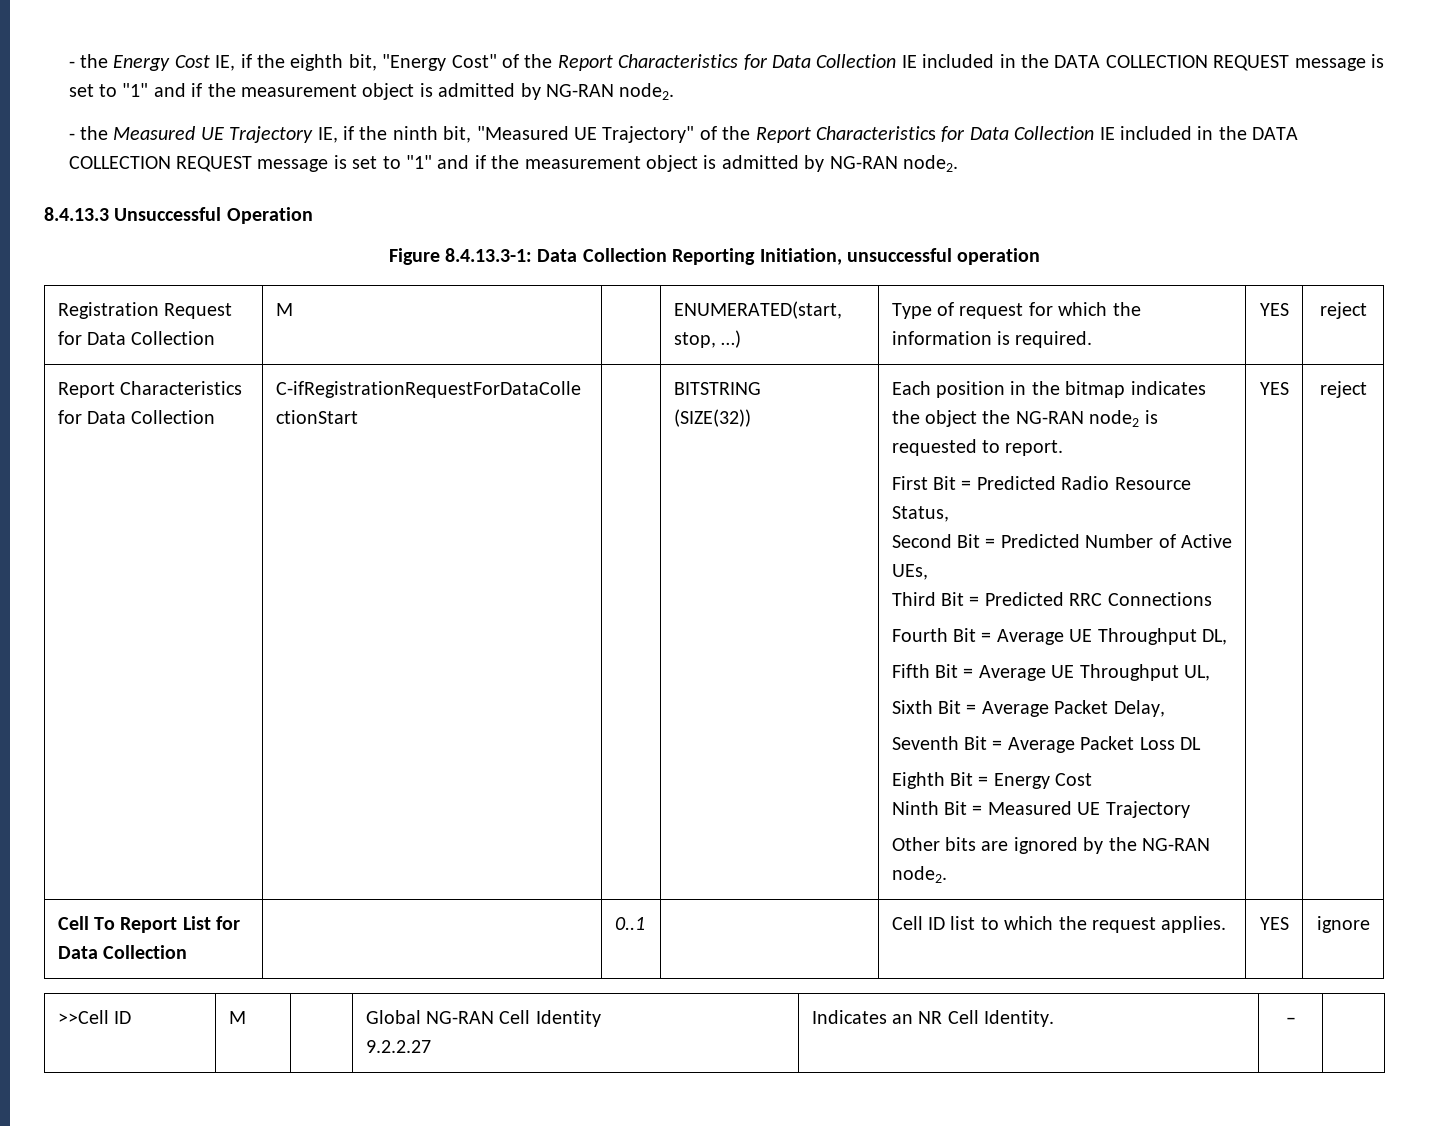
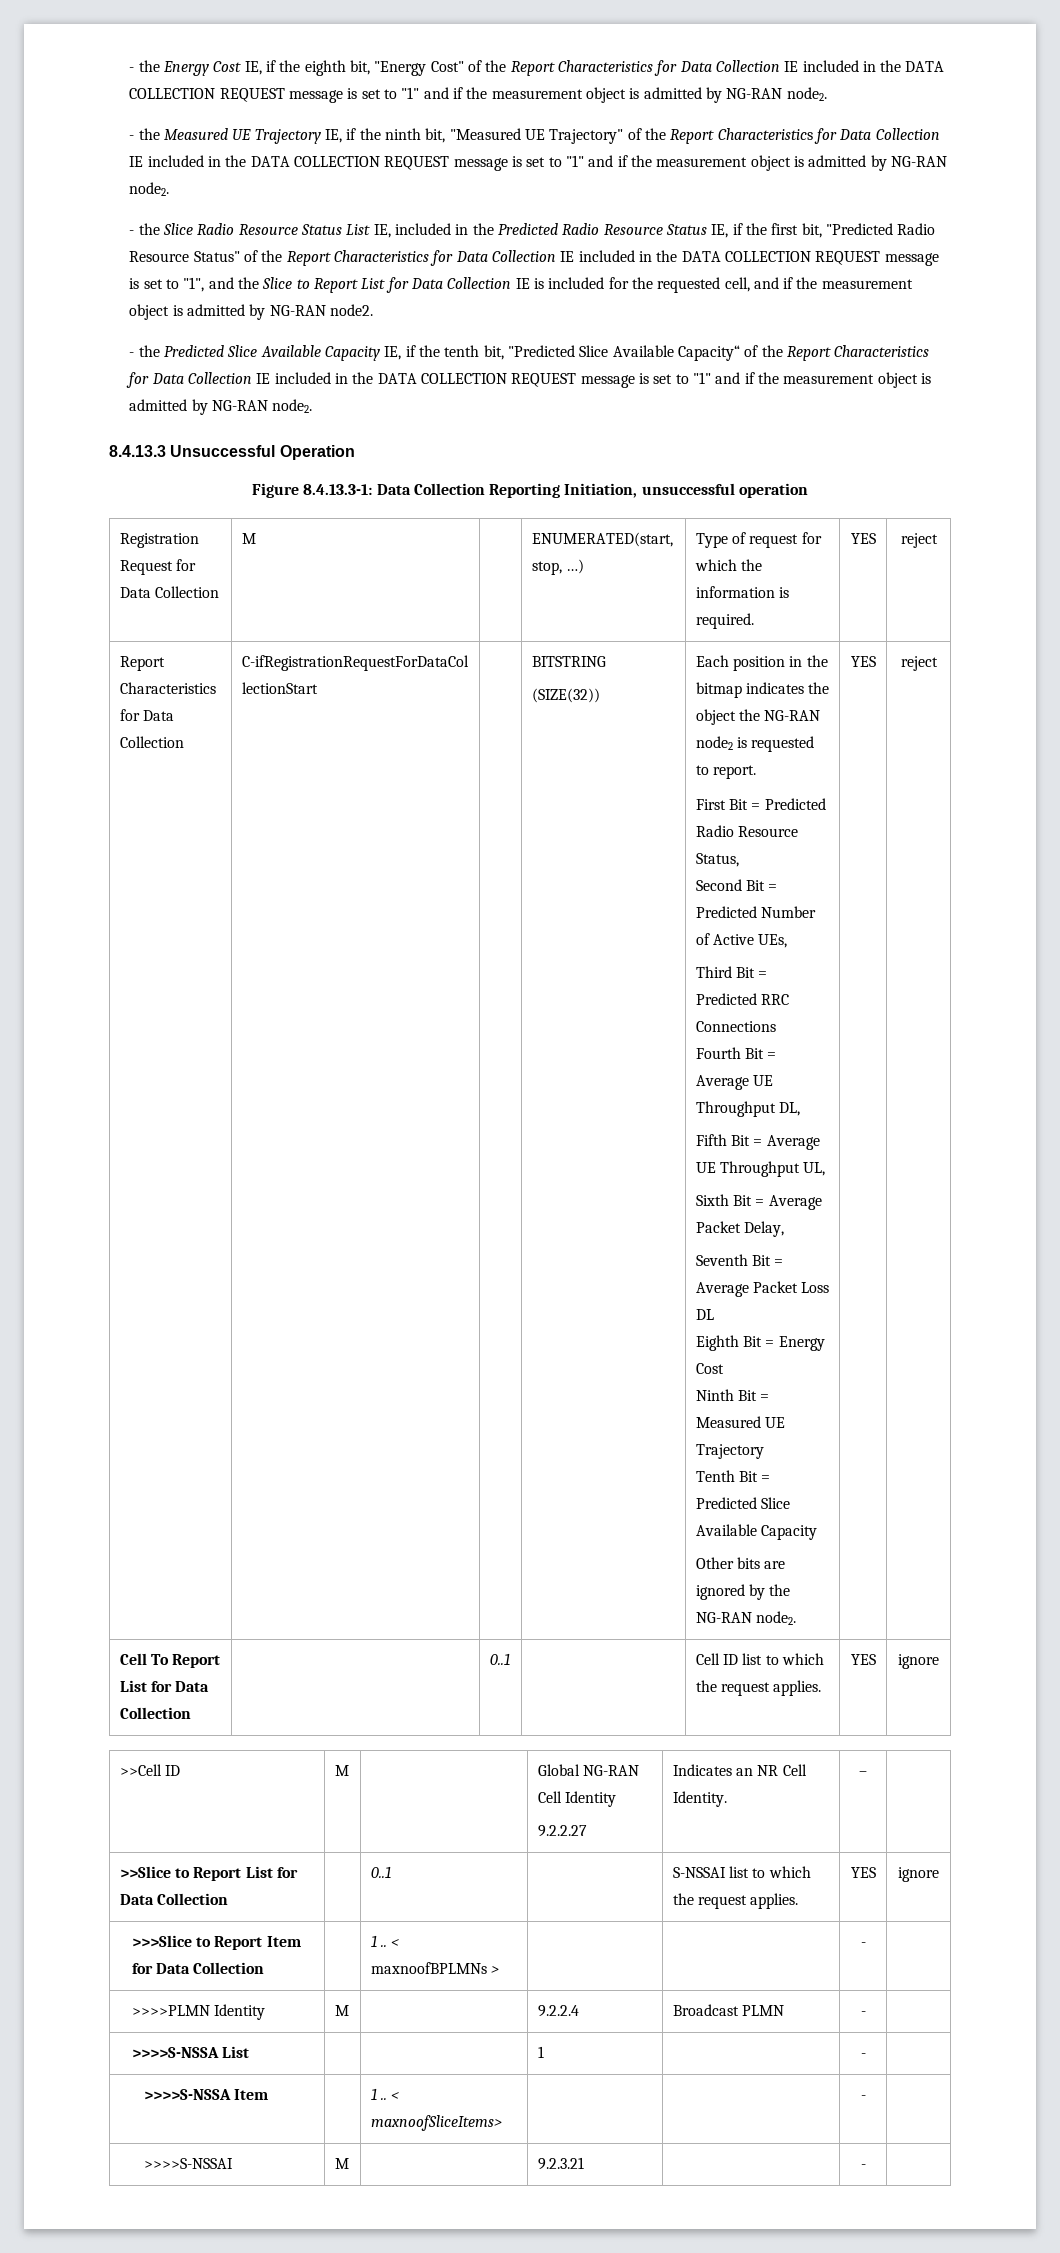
+ - the Slice Radio Resource Status List IE, included in the Predicted Radio Resource Status IE, if the first bit, "Predicted Radio Resource Status" of the Report Characteristics for Data Collection IE included in the DATA COLLECTION REQUEST message is set to "1", and the Slice to Report List for Data Collection IE is included for the requested cell, and if the measurement object is admitted by NG-RAN node2.
+ - the Predicted Slice Available Capacity IE, if the tenth bit, "Predicted Slice Available Capacity“ of the Report Characteristics for Data Collection IE included in the DATA COLLECTION REQUEST message is set to "1" and if the measurement object is admitted by NG-RAN node2.
+ Tenth Bit = Predicted Slice Available Capacity
+ >>Slice to Report List for Data Collection | | 0..1 | | S-NSSAI list to which the request applies. | YES | ignore
+ >>>Slice to Report Item for Data Collection | | 1 .. < maxnoofBPLMNs > | | | - |
+ >>>>PLMN Identity | M | | 9.2.2.4 | Broadcast PLMN | - |
+ >>>>S-NSSA List | | | 1 | | - |
+ >>>>S-NSSA Item | | 1 .. < maxnoofSliceItems> | | | - |
+ >>>>S-NSSAI | M | | 9.2.3.21 | | - |

